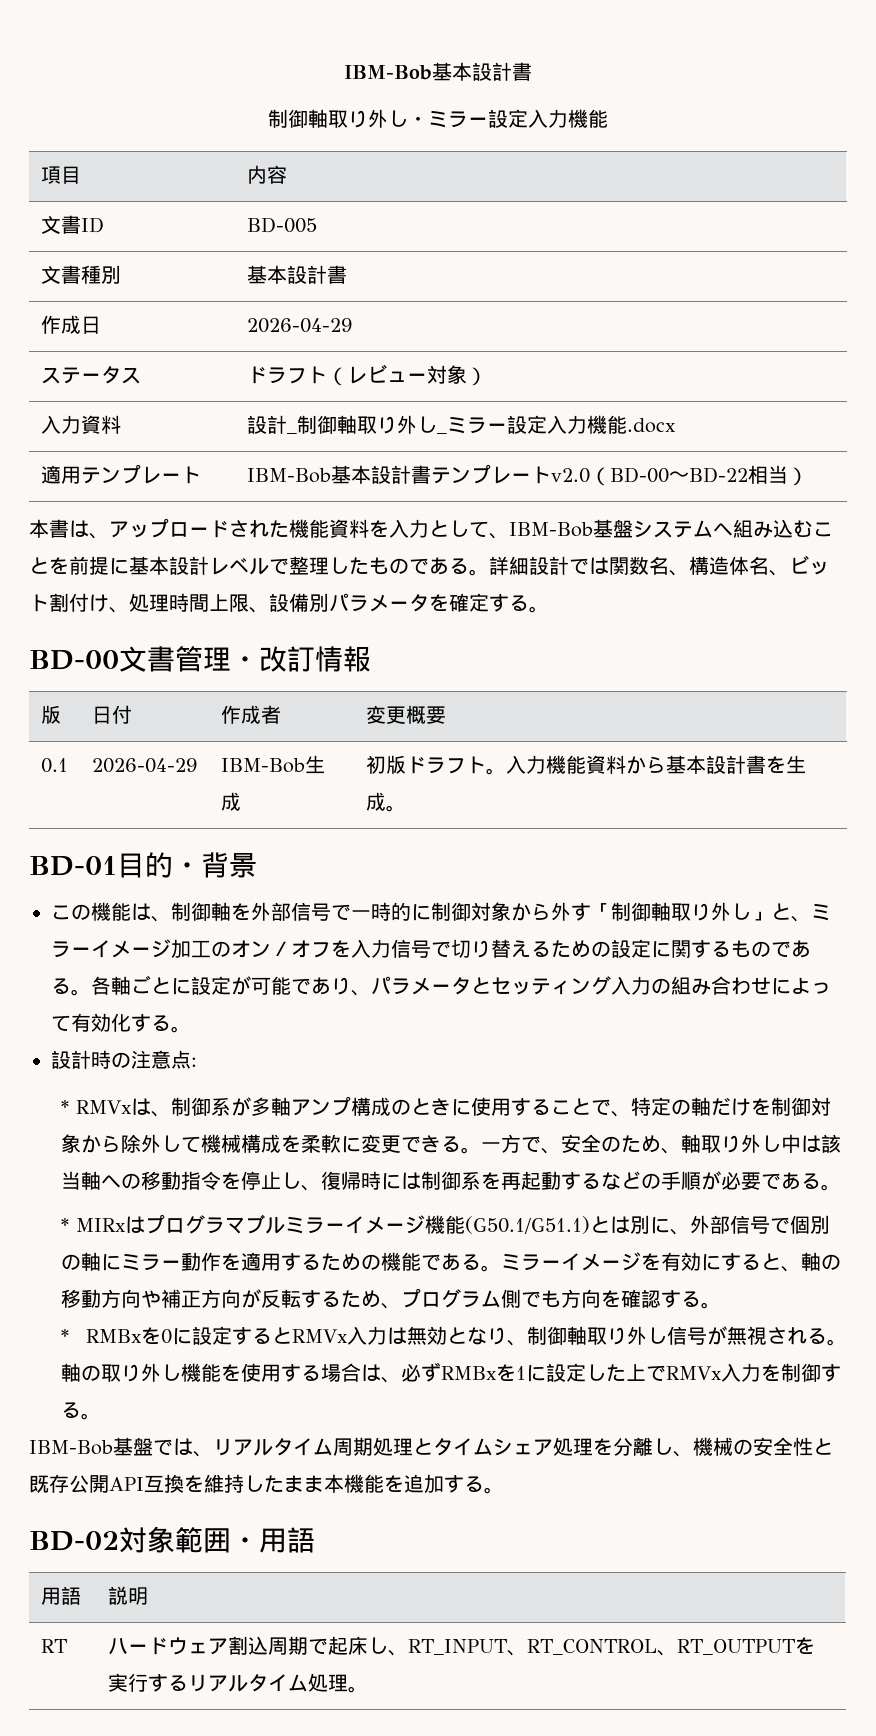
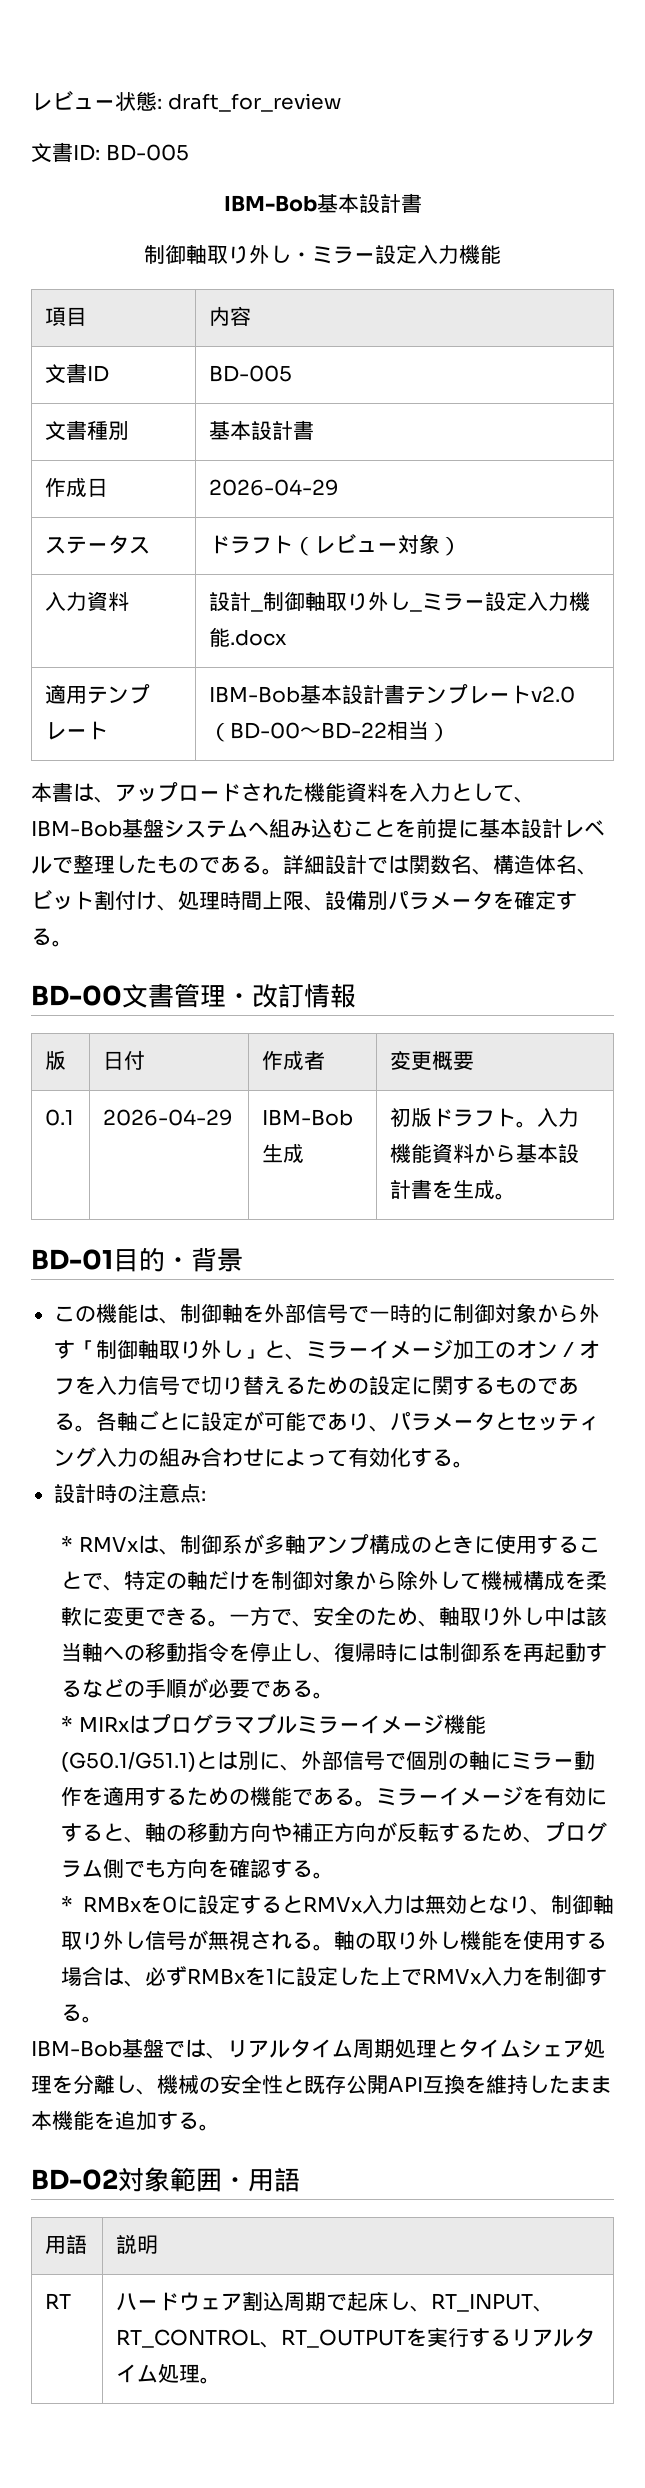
+ レビュー状態: draft_for_review
+ 文書ID: BD-005

